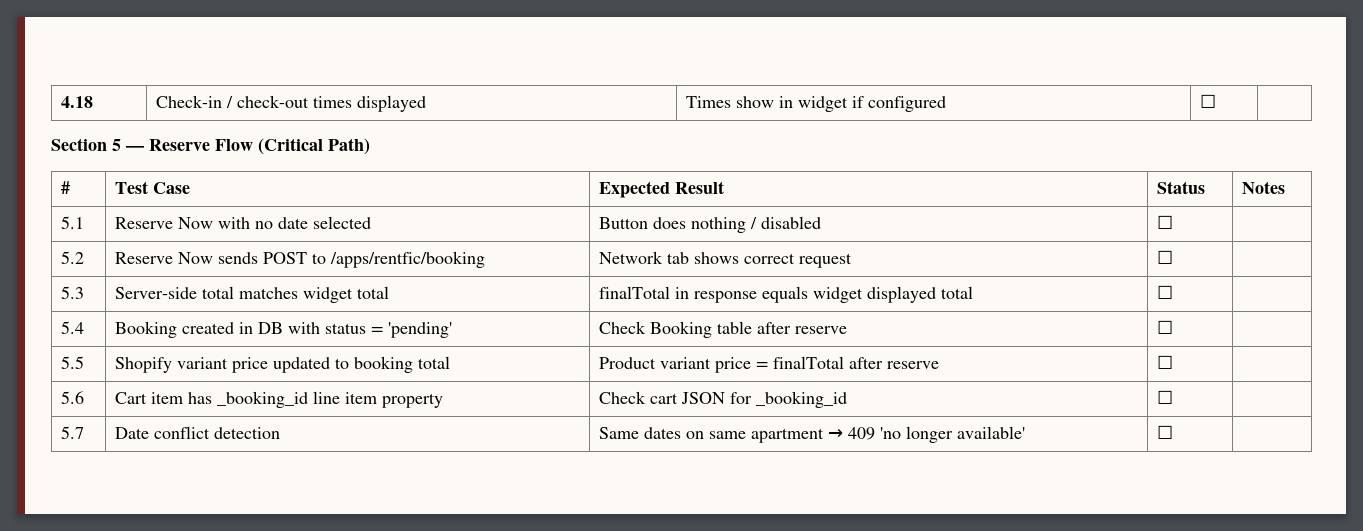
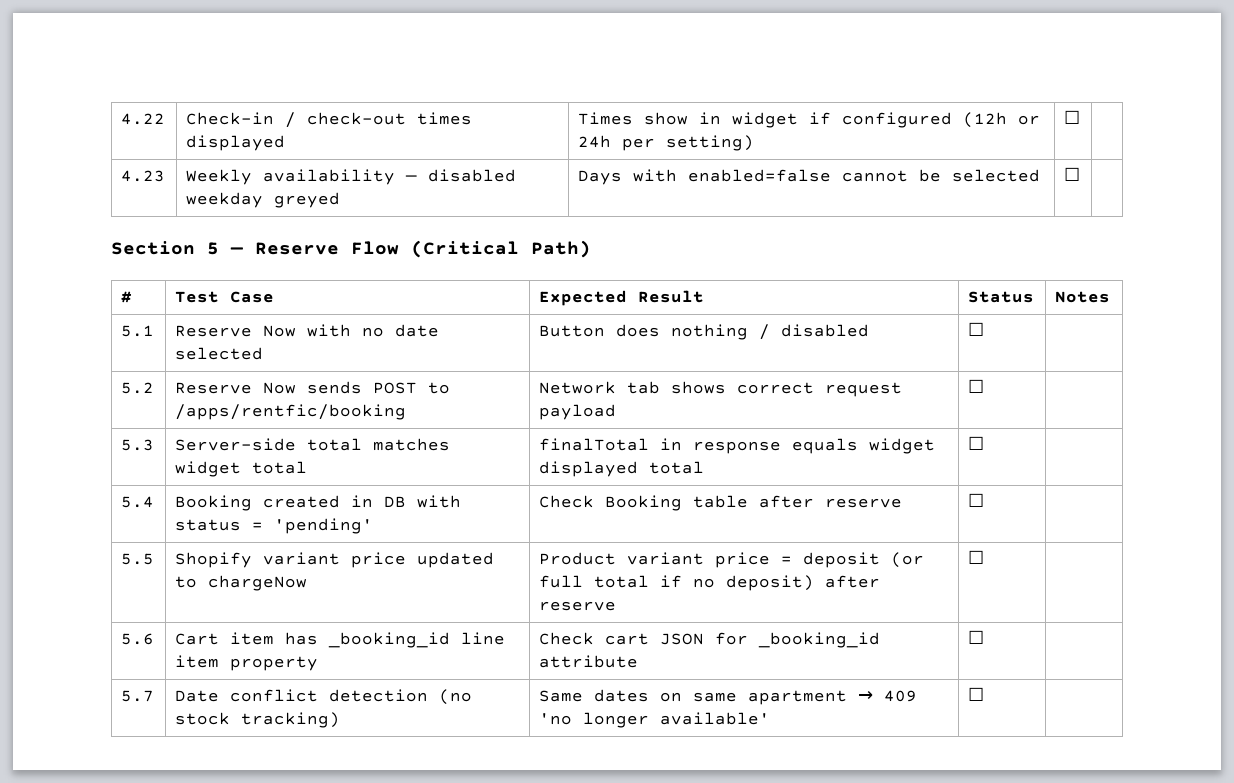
- 4.18 | Check-in / check-out times displayed | Times show in widget if configured | ☐ |
+ 4.22 | Check-in / check-out times displayed | Times show in widget if configured (12h or 24h per setting) | ☐ |
+ 4.23 | Weekly availability — disabled weekday greyed | Days with enabled=false cannot be selected | ☐ |
- 5.2 | Reserve Now sends POST to /apps/rentfic/booking | Network tab shows correct request | ☐ |
+ 5.2 | Reserve Now sends POST to /apps/rentfic/booking | Network tab shows correct request payload | ☐ |
- 5.5 | Shopify variant price updated to booking total | Product variant price = finalTotal after reserve | ☐ |
+ 5.5 | Shopify variant price updated to chargeNow | Product variant price = deposit (or full total if no deposit) after reserve | ☐ |
- 5.6 | Cart item has _booking_id line item property | Check cart JSON for _booking_id | ☐ |
+ 5.6 | Cart item has _booking_id line item property | Check cart JSON for _booking_id attribute | ☐ |
- 5.7 | Date conflict detection | Same dates on same apartment → 409 'no longer available' | ☐ |
+ 5.7 | Date conflict detection (no stock tracking) | Same dates on same apartment → 409 'no longer available' | ☐ |

